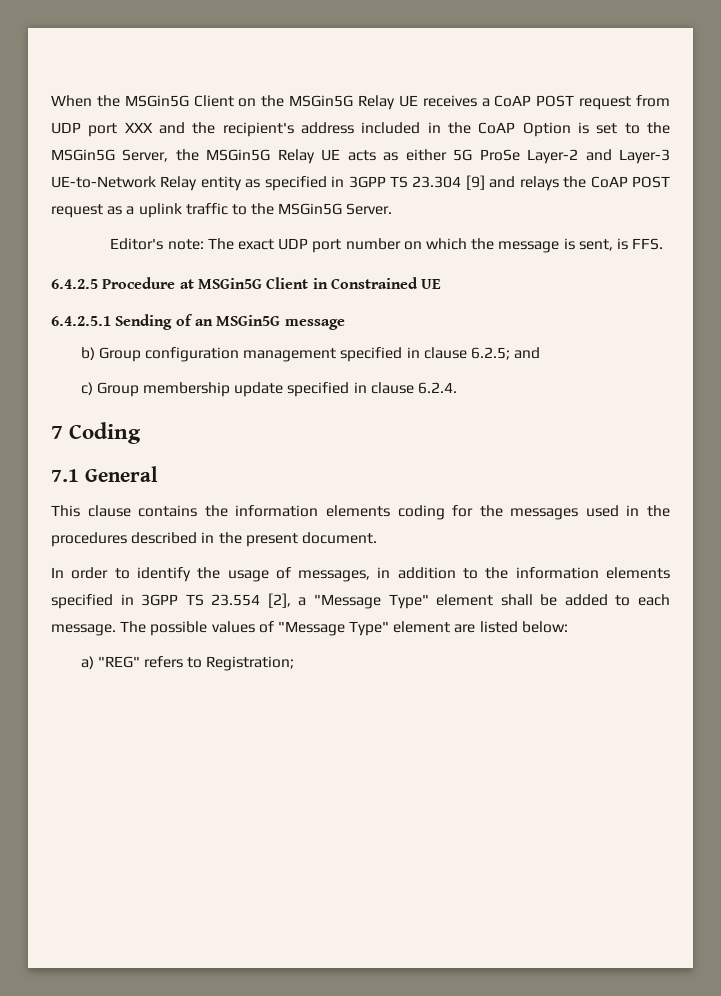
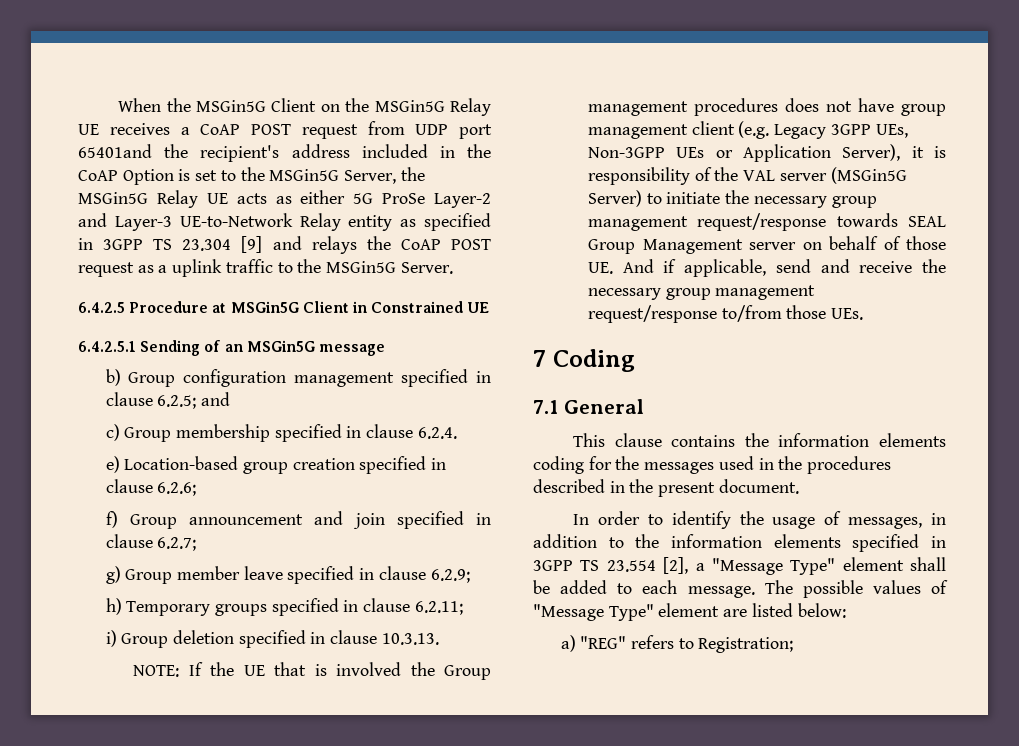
- When the MSGin5G Client on the MSGin5G Relay UE receives a CoAP POST request from UDP port XXX and the recipient's address included in the CoAP Option is set to the MSGin5G Server, the MSGin5G Relay UE acts as either 5G ProSe Layer-2 and Layer-3 UE-to-Network Relay entity as specified in 3GPP TS 23.304 [9] and relays the CoAP POST request as a uplink traffic to the MSGin5G Server.
+ When the MSGin5G Client on the MSGin5G Relay UE receives a CoAP POST request from UDP port 65401and the recipient's address included in the CoAP Option is set to the MSGin5G Server, the MSGin5G Relay UE acts as either 5G ProSe Layer-2 and Layer-3 UE-to-Network Relay entity as specified in 3GPP TS 23.304 [9] and relays the CoAP POST request as a uplink traffic to the MSGin5G Server.
- Editor's note: The exact UDP port number on which the message is sent, is FFS.
- c) Group membership update specified in clause 6.2.4.
+ c) Group membership specified in clause 6.2.4.
+ e) Location-based group creation specified in clause 6.2.6;
+ f) Group announcement and join specified in clause 6.2.7;
+ g) Group member leave specified in clause 6.2.9;
+ h) Temporary groups specified in clause 6.2.11;
+ i) Group deletion specified in clause 10.3.13.
+ NOTE: If the UE that is involved the Group management procedures does not have group management client (e.g. Legacy 3GPP UEs, Non-3GPP UEs or Application Server), it is responsibility of the VAL server (MSGin5G Server) to initiate the necessary group management request/response towards SEAL Group Management server on behalf of those UE. And if applicable, send and receive the necessary group management request/response to/from those UEs.

